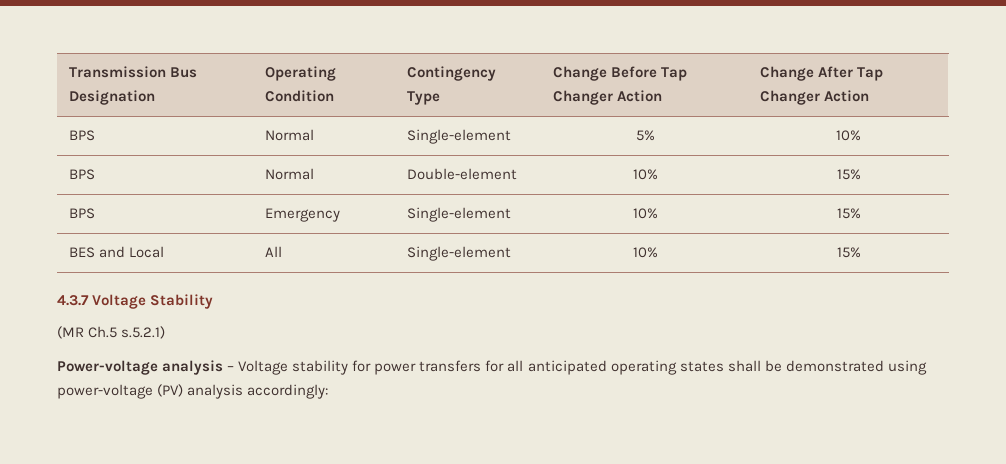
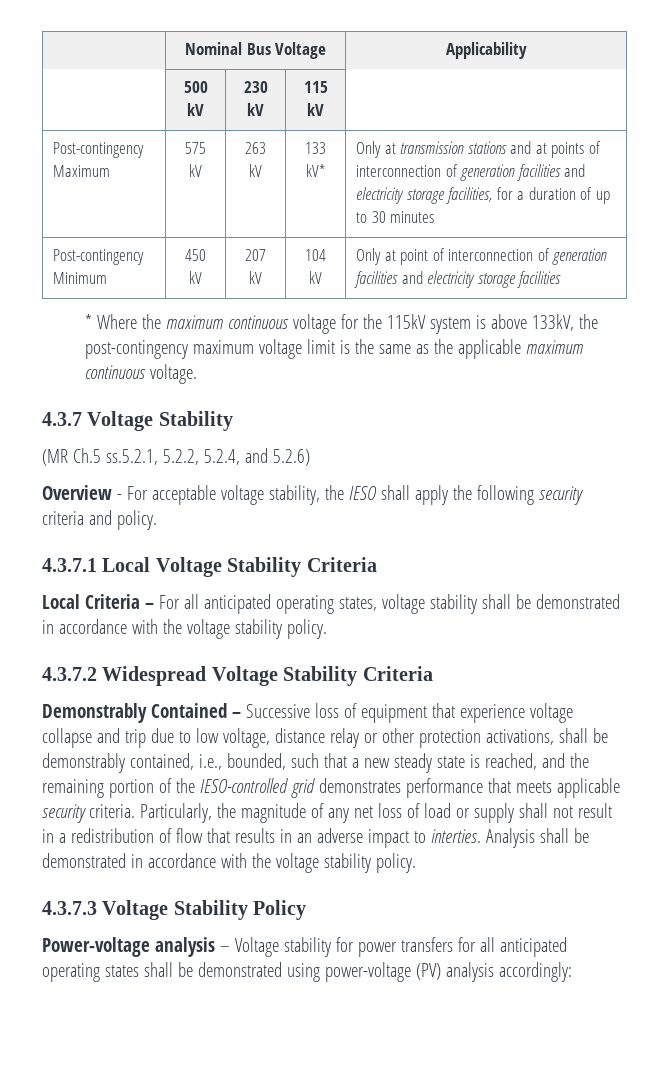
- Transmission Bus Designation | Operating Condition | Contingency Type | Change Before Tap Changer Action | Change After Tap Changer Action
- BPS | Normal | Single-element | 5% | 10%
- BPS | Normal | Double-element | 10% | 15%
- BPS | Emergency | Single-element | 10% | 15%
- BES and Local | All | Single-element | 10% | 15%
+ | Nominal Bus Voltage | Applicability
+ | 500 kV | 230 kV | 115 kV |
+ Post-contingency Maximum | 575 kV | 263 kV | 133 kV* | Only at transmission stations and at points of interconnection of generation facilities and electricity storage facilities, for a duration of up to 30 minutes
+ Post-contingency Minimum | 450 kV | 207 kV | 104 kV | Only at point of interconnection of generation facilities and electricity storage facilities
+ * Where the maximum continuous voltage for the 115kV system is above 133kV, the post-contingency maximum voltage limit is the same as the applicable maximum continuous voltage.
- (MR Ch.5 s.5.2.1)
+ (MR Ch.5 ss.5.2.1, 5.2.2, 5.2.4, and 5.2.6)
+ Overview - For acceptable voltage stability, the IESO shall apply the following security criteria and policy.
+ 4.3.7.1 Local Voltage Stability Criteria
+ Local Criteria – For all anticipated operating states, voltage stability shall be demonstrated in accordance with the voltage stability policy.
+ 4.3.7.2 Widespread Voltage Stability Criteria
+ Demonstrably Contained – Successive loss of equipment that experience voltage collapse and trip due to low voltage, distance relay or other protection activations, shall be demonstrably contained, i.e., bounded, such that a new steady state is reached, and the remaining portion of the IESO-controlled grid demonstrates performance that meets applicable security criteria. Particularly, the magnitude of any net loss of load or supply shall not result in a redistribution of flow that results in an adverse impact to interties. Analysis shall be demonstrated in accordance with the voltage stability policy.
+ 4.3.7.3 Voltage Stability Policy

